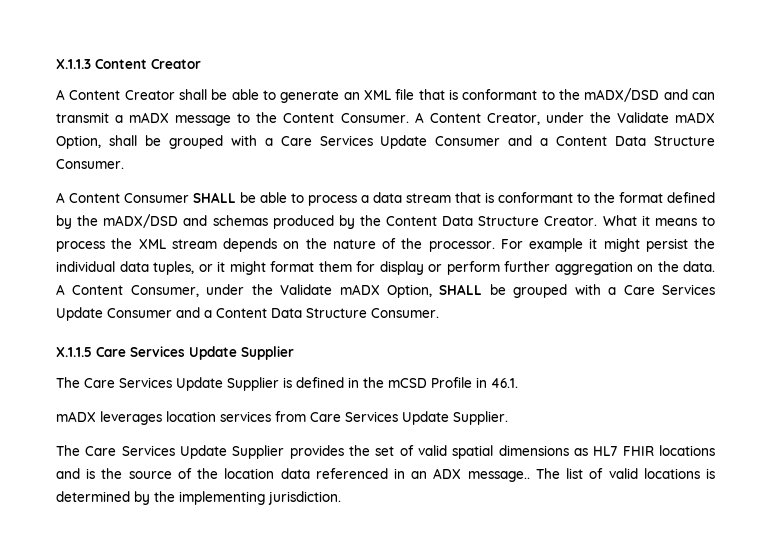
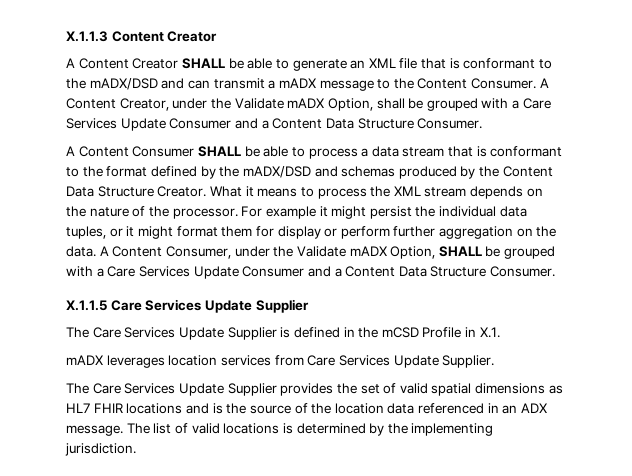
- A Content Creator shall be able to generate an XML file that is conformant to the mADX/DSD and can transmit a mADX message to the Content Consumer.
+ A Content Creator SHALL be able to generate an XML file that is conformant to the mADX/DSD and can transmit a mADX message to the Content Consumer.
- The Care Services Update Supplier is defined in the mCSD Profile in 46.1.
+ The Care Services Update Supplier is defined in the mCSD Profile in X.1.
- The Care Services Update Supplier provides the set of valid spatial dimensions as HL7 FHIR locations and is the source of the location data referenced in an ADX message..
+ The Care Services Update Supplier provides the set of valid spatial dimensions as HL7 FHIR locations and is the source of the location data referenced in an ADX message.

